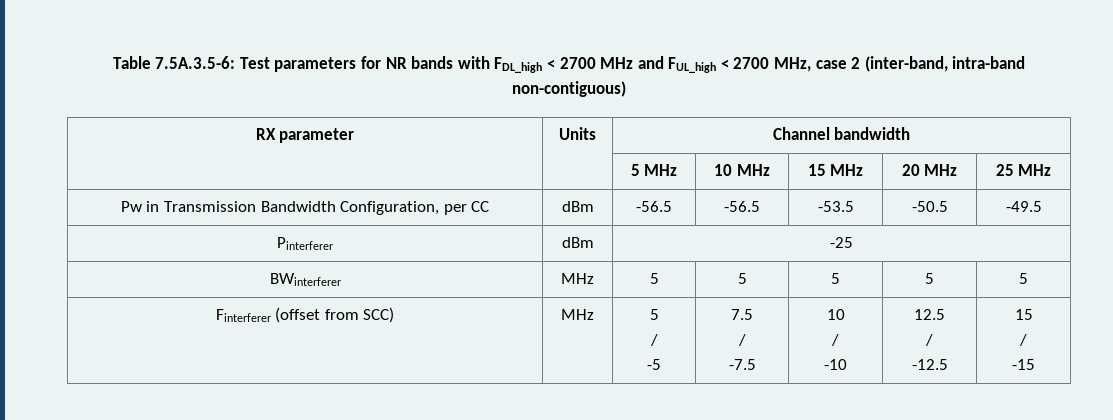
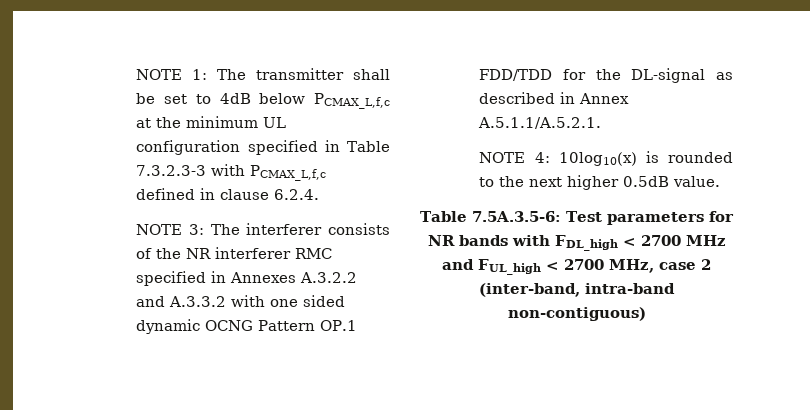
+ NOTE 1: The transmitter shall be set to 4dB below PCMAX_L,f,c at the minimum UL configuration specified in Table 7.3.2.3-3 with PCMAX_L,f,c defined in clause 6.2.4.
+ NOTE 3: The interferer consists of the NR interferer RMC specified in Annexes A.3.2.2 and A.3.3.2 with one sided dynamic OCNG Pattern OP.1 FDD/TDD for the DL-signal as described in Annex A.5.1.1/A.5.2.1.
+ NOTE 4: 10log10(x) is rounded to the next higher 0.5dB value.
- RX parameter | Units | Channel bandwidth
- | | 5 MHz | 10 MHz | 15 MHz | 20 MHz | 25 MHz
- Pw in Transmission Bandwidth Configuration, per CC | dBm | -56.5 | -56.5 | -53.5 | -50.5 | -49.5
- Pinterferer | dBm | -25
- BWinterferer | MHz | 5 | 5 | 5 | 5 | 5
- Finterferer (offset from SCC) | MHz | 5
- /
- -5 | 7.5
- /
- -7.5 | 10
- /
- -10 | 12.5
- /
- -12.5 | 15
- /
- -15

